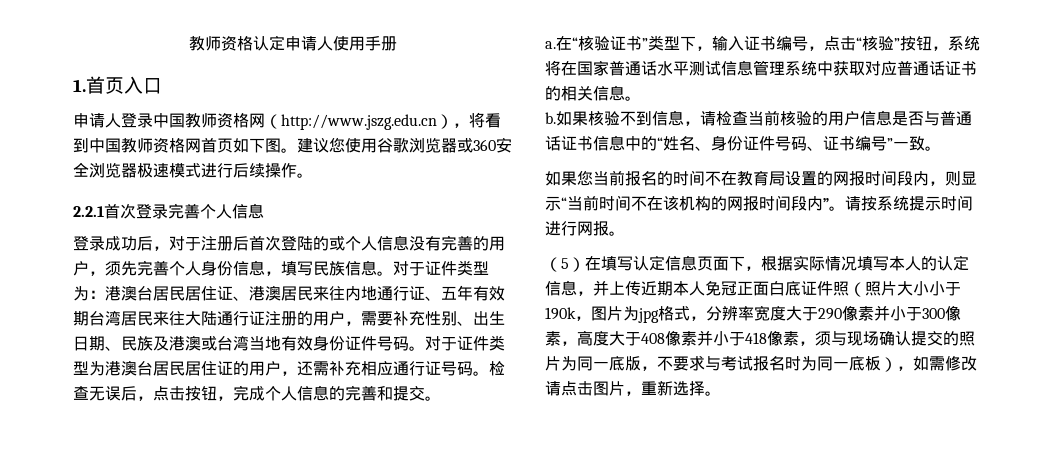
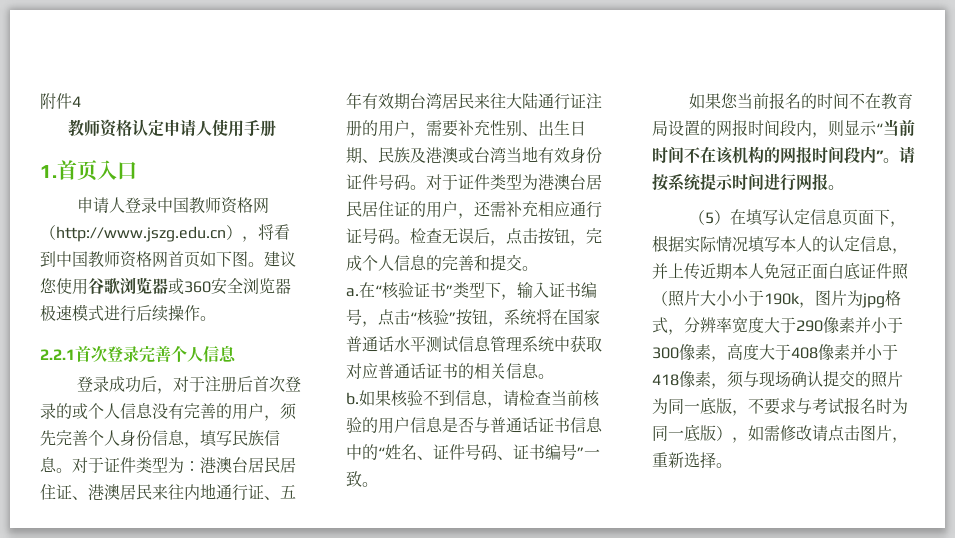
+ 附件4
- 登录成功后，对于注册后首次登陆的或个人信息没有完善的用户，须先完善个人身份信息，填写民族信息。
+ 登录成功后，对于注册后首次登录的或个人信息没有完善的用户，须先完善个人身份信息，填写民族信息。
- 如果核验不到信息，请检查当前核验的用户信息是否与普通话证书信息中的“姓名、身份证件号码、证书编号”一致。
+ 如果核验不到信息，请检查当前核验的用户信息是否与普通话证书信息中的“姓名、证件号码、证书编号”一致。
- （5）在填写认定信息页面下，根据实际情况填写本人的认定信息，并上传近期本人免冠正面白底证件照（照片大小小于190k，图片为jpg格式，分辨率宽度大于290像素并小于300像素，高度大于408像素并小于418像素，须与现场确认提交的照片为同一底版，不要求与考试报名时为同一底板），如需修改请点击图片，重新选择。
+ （5）在填写认定信息页面下，根据实际情况填写本人的认定信息，并上传近期本人免冠正面白底证件照（照片大小小于190k，图片为jpg格式，分辨率宽度大于290像素并小于300像素，高度大于408像素并小于418像素，须与现场确认提交的照片为同一底版，不要求与考试报名时为同一底版），如需修改请点击图片，重新选择。

